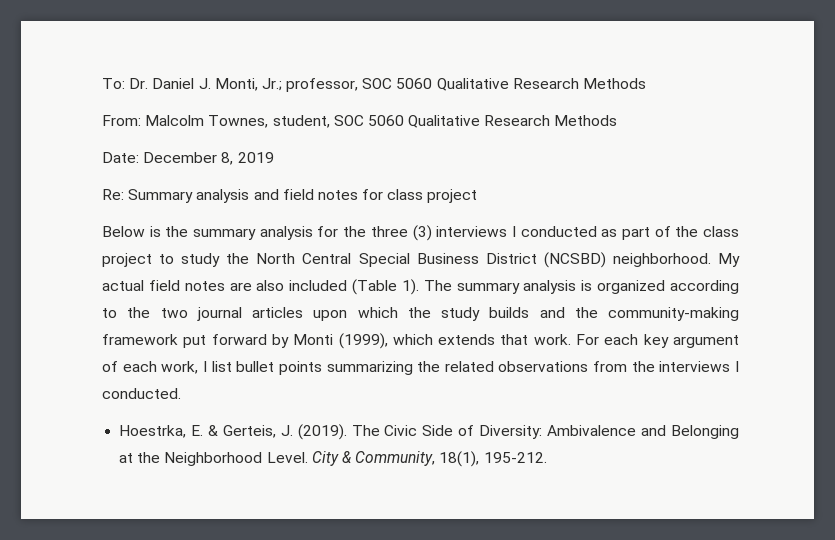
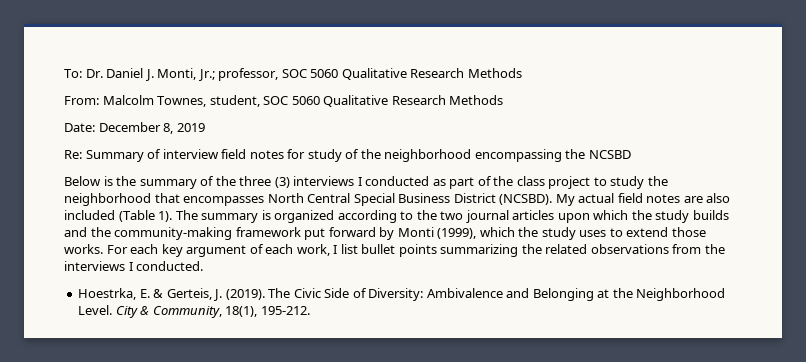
- Re: Summary analysis and field notes for class project
+ Re: Summary of interview field notes for study of the neighborhood encompassing the NCSBD
- Below is the summary analysis for the three (3) interviews I conducted as part of the class project to study the North Central Special Business District (NCSBD) neighborhood.
+ Below is the summary of the three (3) interviews I conducted as part of the class project to study the neighborhood that encompasses North Central Special Business District (NCSBD).
- The summary analysis is organized according to the two journal articles upon which the study builds and the community-making framework put forward by Monti (1999), which extends that work.
+ The summary is organized according to the two journal articles upon which the study builds and the community-making framework put forward by Monti (1999), which the study uses to extend those works.

